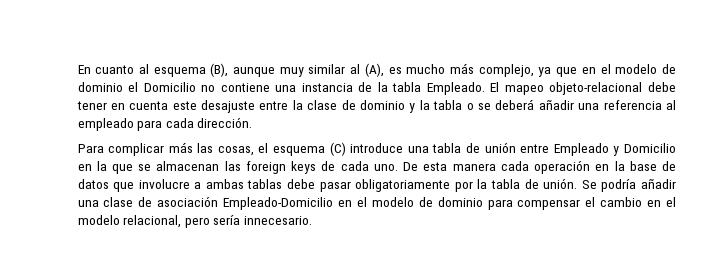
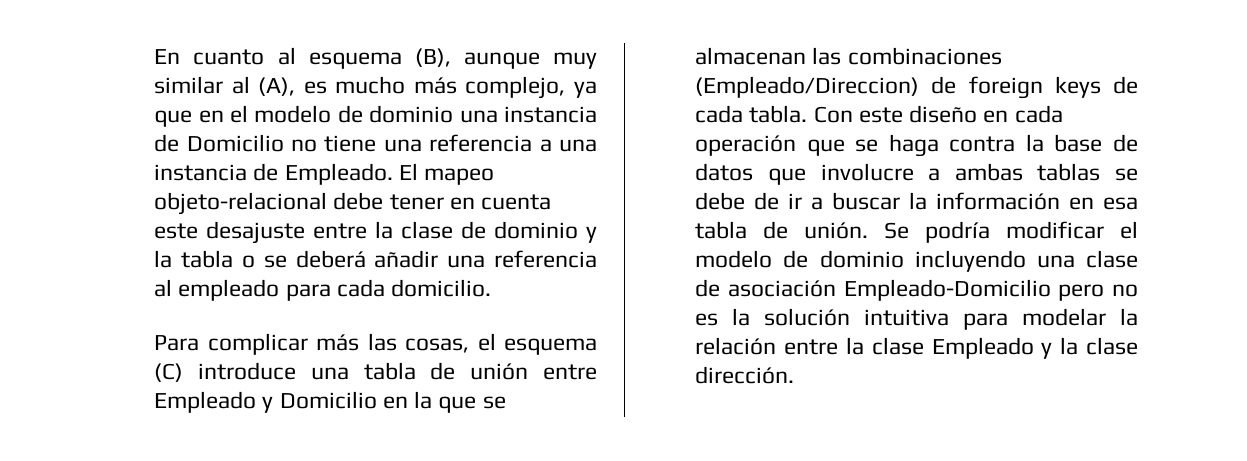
- En cuanto al esquema (B), aunque muy similar al (A), es mucho más complejo, ya que en el modelo de dominio el Domicilio no contiene una instancia de la tabla Empleado.
+ En cuanto al esquema (B), aunque muy similar al (A), es mucho más complejo, ya que en el modelo de dominio una instancia de Domicilio no tiene una referencia a una instancia de Empleado.
- El mapeo objeto-relacional debe tener en cuenta este desajuste entre la clase de dominio y la tabla o se deberá añadir una referencia al empleado para cada dirección.
+ El mapeo objeto-relacional debe tener en cuenta este desajuste entre la clase de dominio y la tabla o se deberá añadir una referencia al empleado para cada domicilio.
- Para complicar más las cosas, el esquema (C) introduce una tabla de unión entre Empleado y Domicilio en la que se almacenan las foreign keys de cada uno. De esta manera cada operación en la base de datos que involucre a ambas tablas debe pasar obligatoriamente por la tabla de unión.
+ Para complicar más las cosas, el esquema (C) introduce una tabla de unión entre Empleado y Domicilio en la que se almacenan las combinaciones (Empleado/Direccion) de foreign keys de cada tabla. Con este diseño en cada operación que se haga contra la base de datos que involucre a ambas tablas se debe de ir a buscar la información en esa tabla de unión.
- Se podría añadir una clase de asociación Empleado-Domicilio en el modelo de dominio para compensar el cambio en el modelo relacional, pero sería innecesario.
+ Se podría modificar el modelo de dominio incluyendo una clase de asociación Empleado-Domicilio pero no es la solución intuitiva para modelar la relación entre la clase Empleado y la clase dirección.

